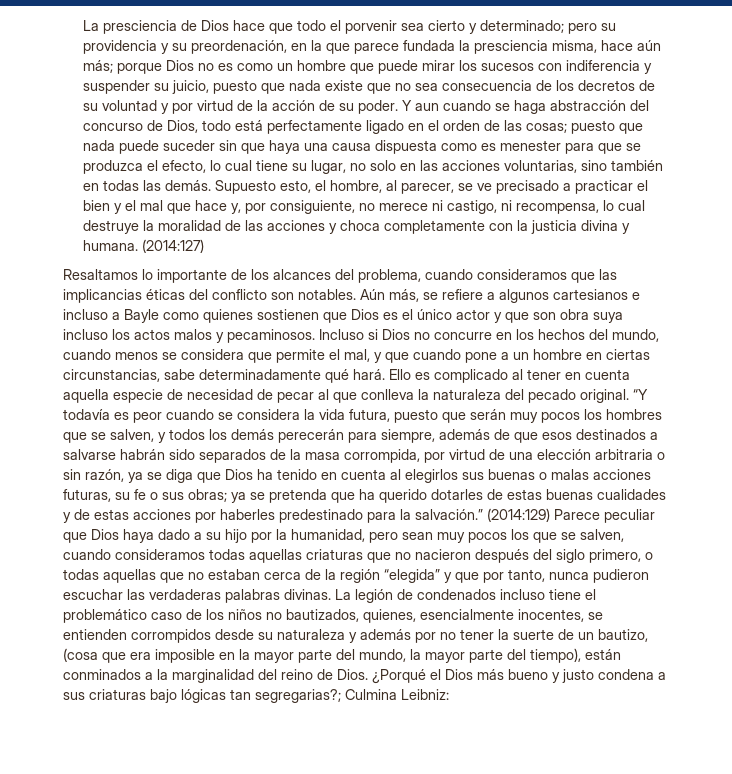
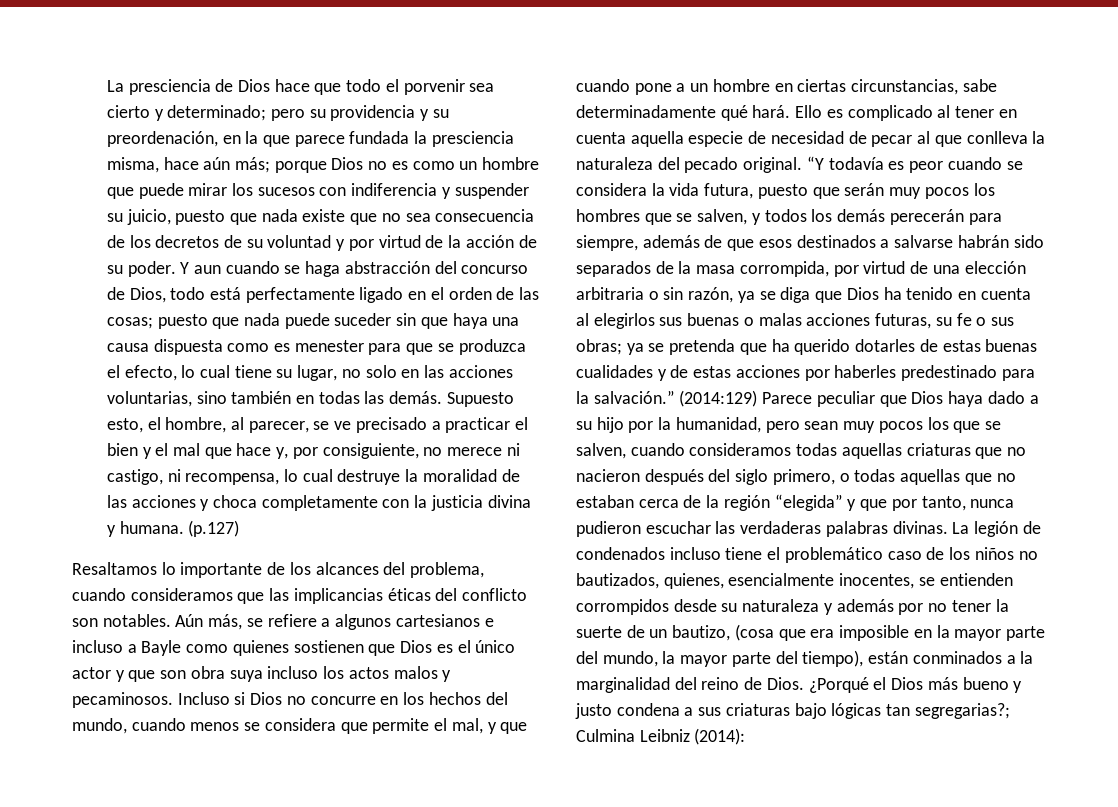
- (2014:127)
+ (p.127)
- ¿Porqué el Dios más bueno y justo condena a sus criaturas bajo lógicas tan segregarias?; Culmina Leibniz:
+ ¿Porqué el Dios más bueno y justo condena a sus criaturas bajo lógicas tan segregarias?; Culmina Leibniz (2014):

